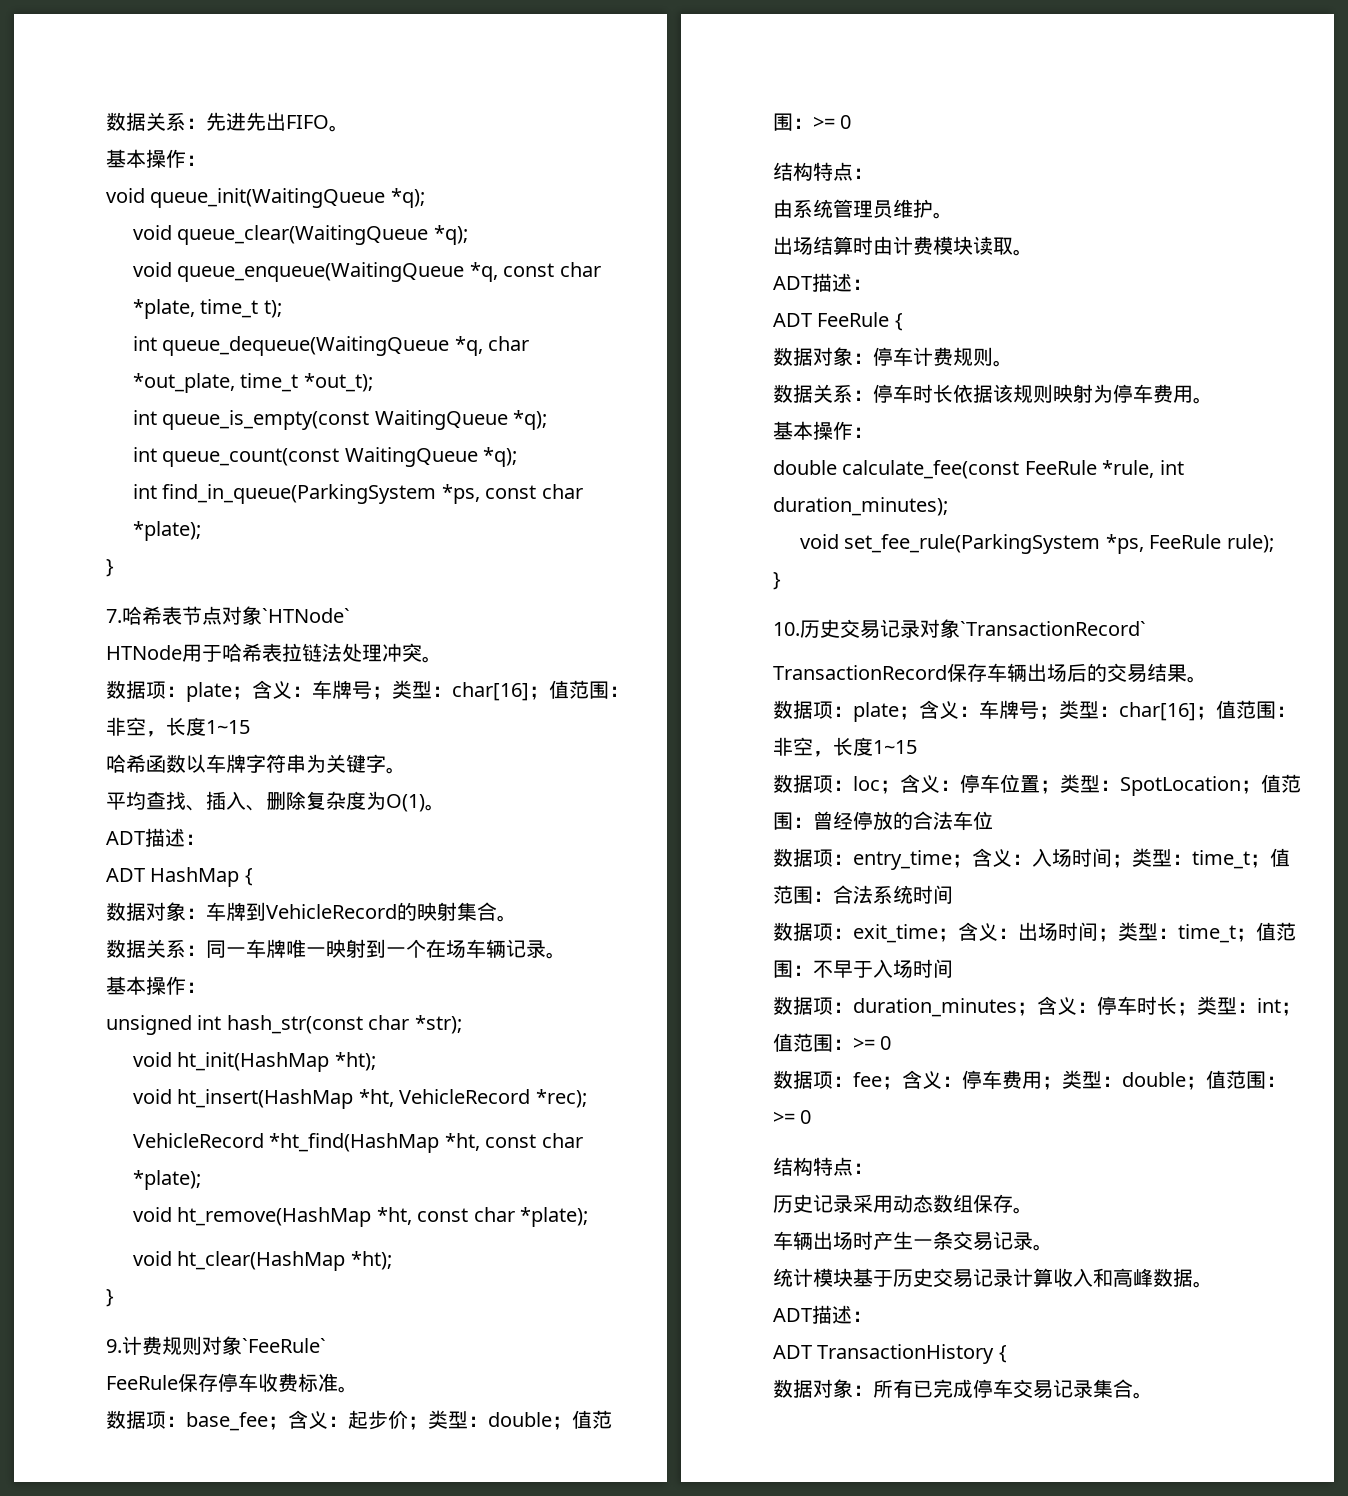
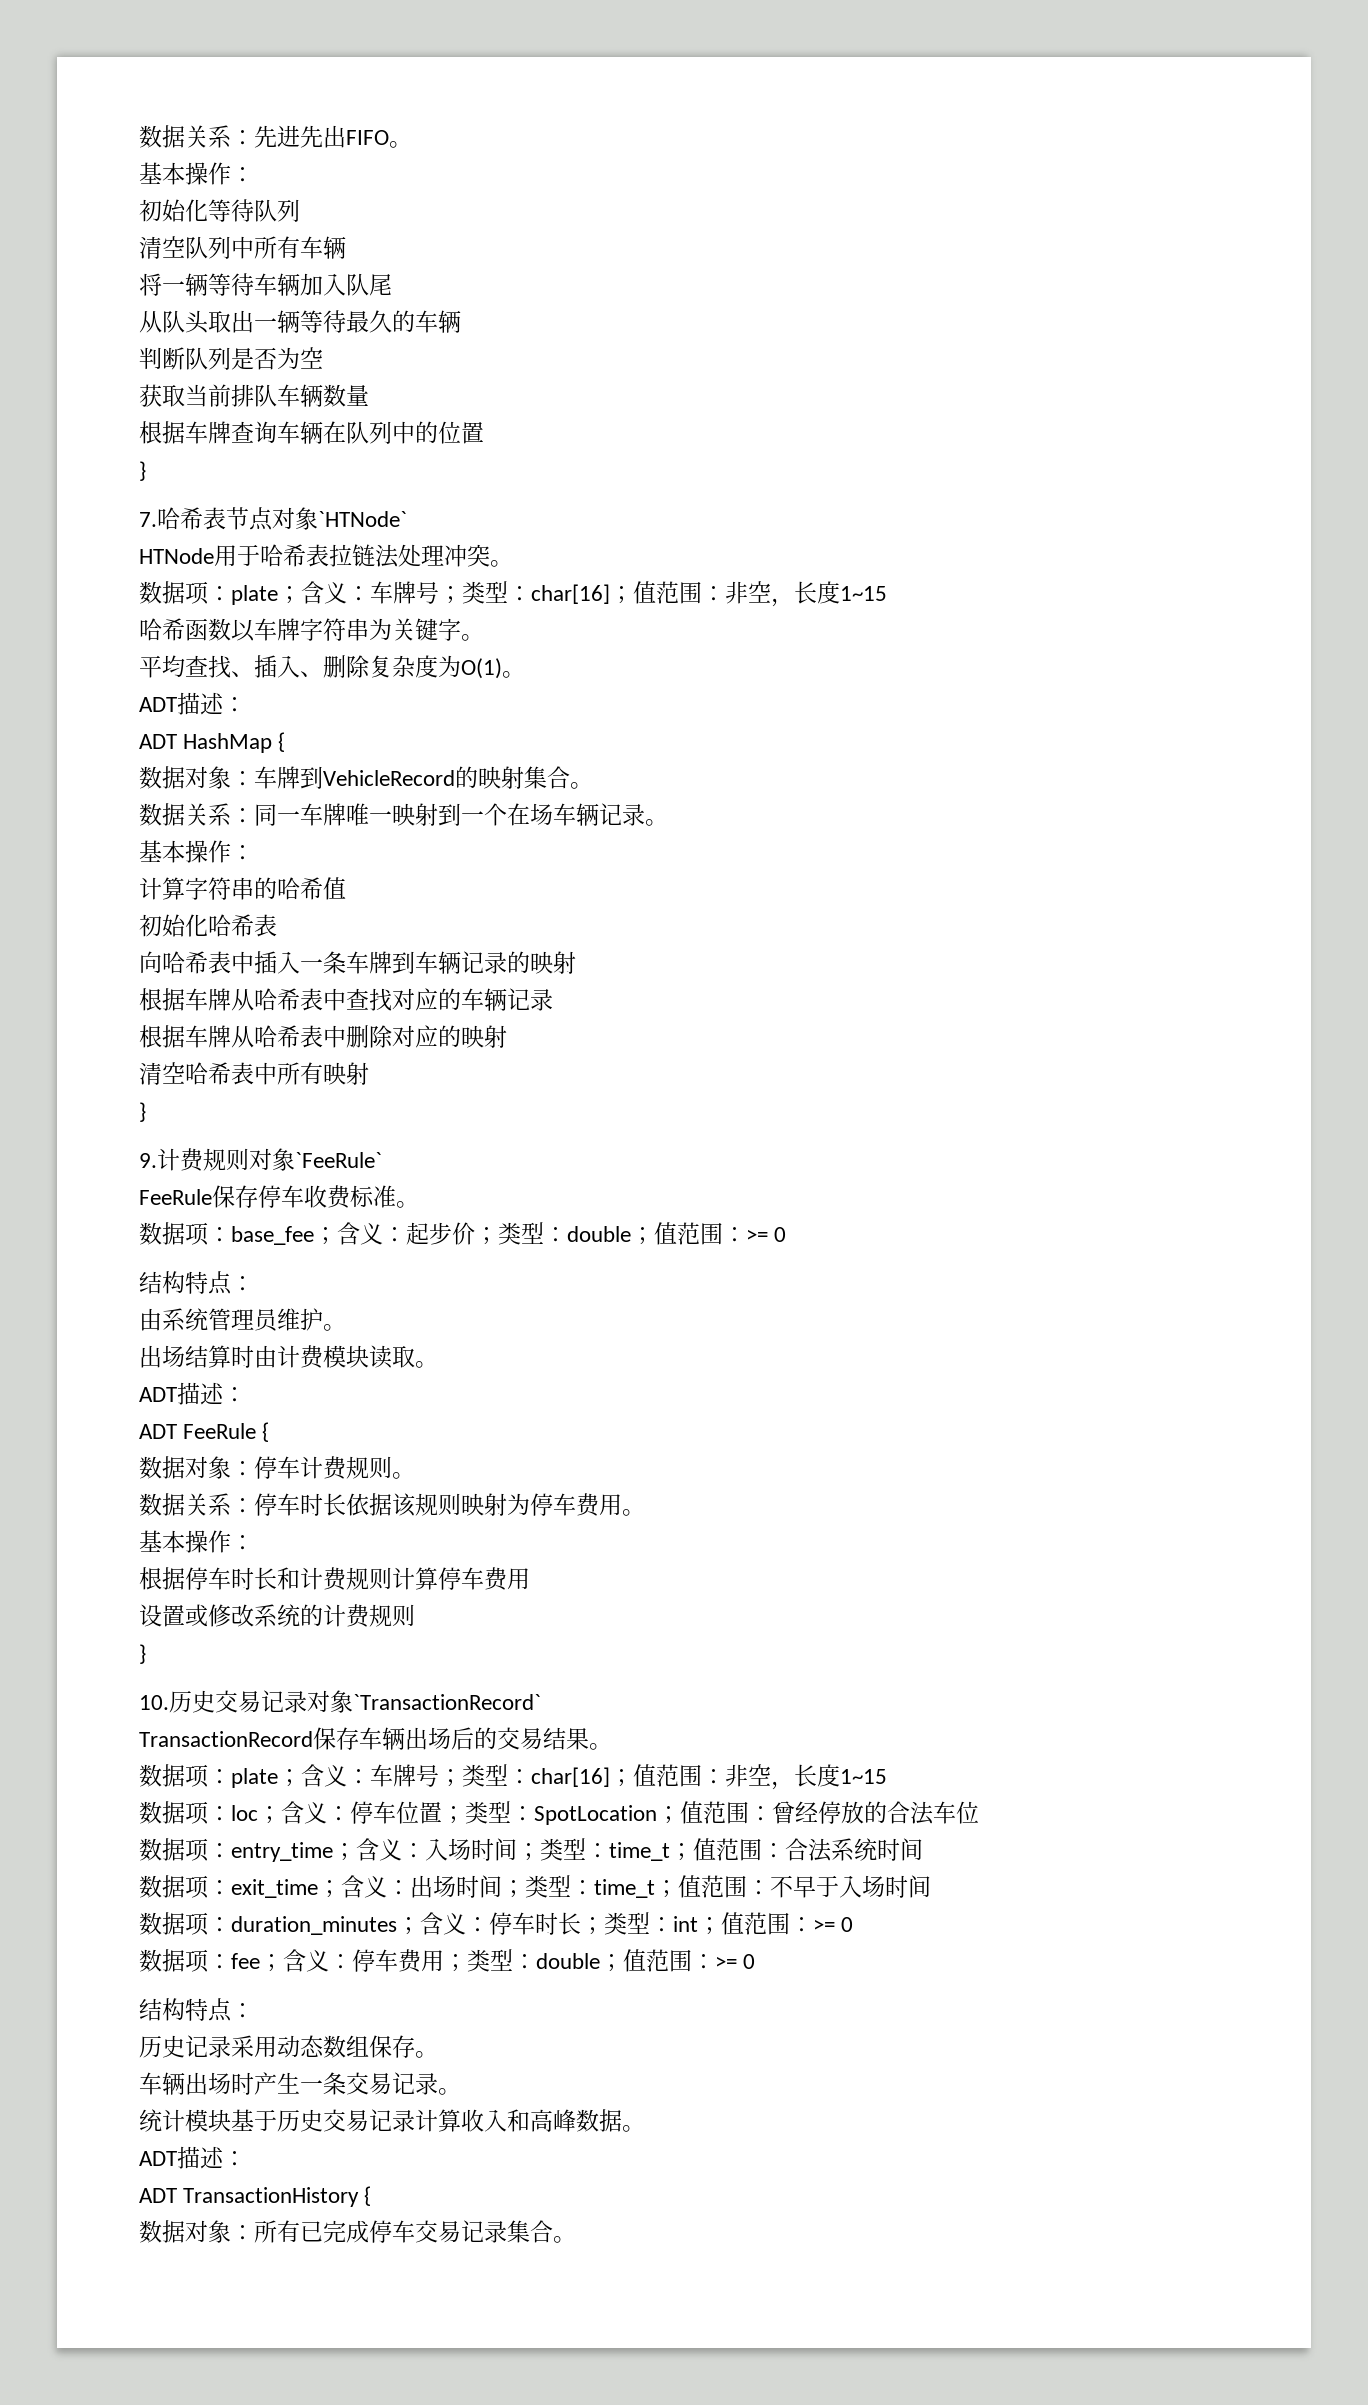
- void queue_init(WaitingQueue *q);
- void queue_clear(WaitingQueue *q);
- void queue_enqueue(WaitingQueue *q, const char *plate, time_t t);
- int queue_dequeue(WaitingQueue *q, char *out_plate, time_t *out_t);
- int queue_is_empty(const WaitingQueue *q);
- int queue_count(const WaitingQueue *q);
- int find_in_queue(ParkingSystem *ps, const char *plate);
+ 初始化等待队列
+ 清空队列中所有车辆
+ 将一辆等待车辆加入队尾
+ 从队头取出一辆等待最久的车辆
+ 判断队列是否为空
+ 获取当前排队车辆数量
+ 根据车牌查询车辆在队列中的位置
- unsigned int hash_str(const char *str);
- void ht_init(HashMap *ht);
- void ht_insert(HashMap *ht, VehicleRecord *rec);
- VehicleRecord *ht_find(HashMap *ht, const char *plate);
- void ht_remove(HashMap *ht, const char *plate);
- void ht_clear(HashMap *ht);
+ 计算字符串的哈希值
+ 初始化哈希表
+ 向哈希表中插入一条车牌到车辆记录的映射
+ 根据车牌从哈希表中查找对应的车辆记录
+ 根据车牌从哈希表中删除对应的映射
+ 清空哈希表中所有映射
- double calculate_fee(const FeeRule *rule, int duration_minutes);
- void set_fee_rule(ParkingSystem *ps, FeeRule rule);
+ 根据停车时长和计费规则计算停车费用
+ 设置或修改系统的计费规则

